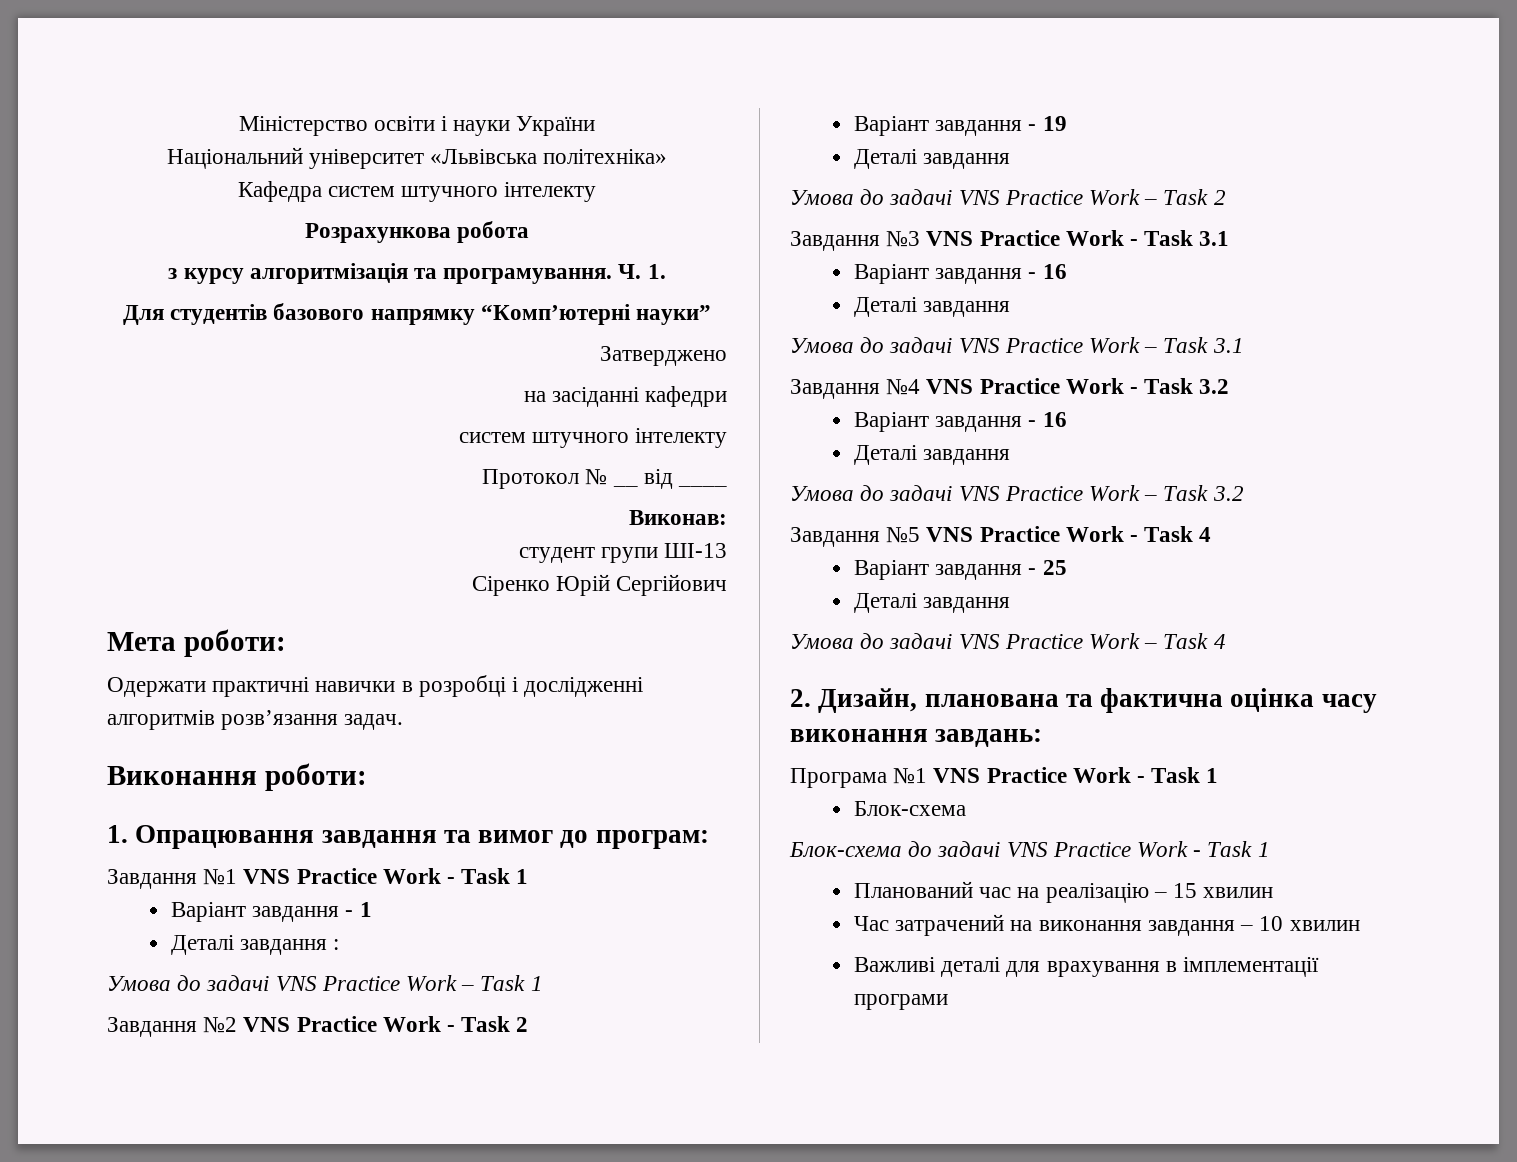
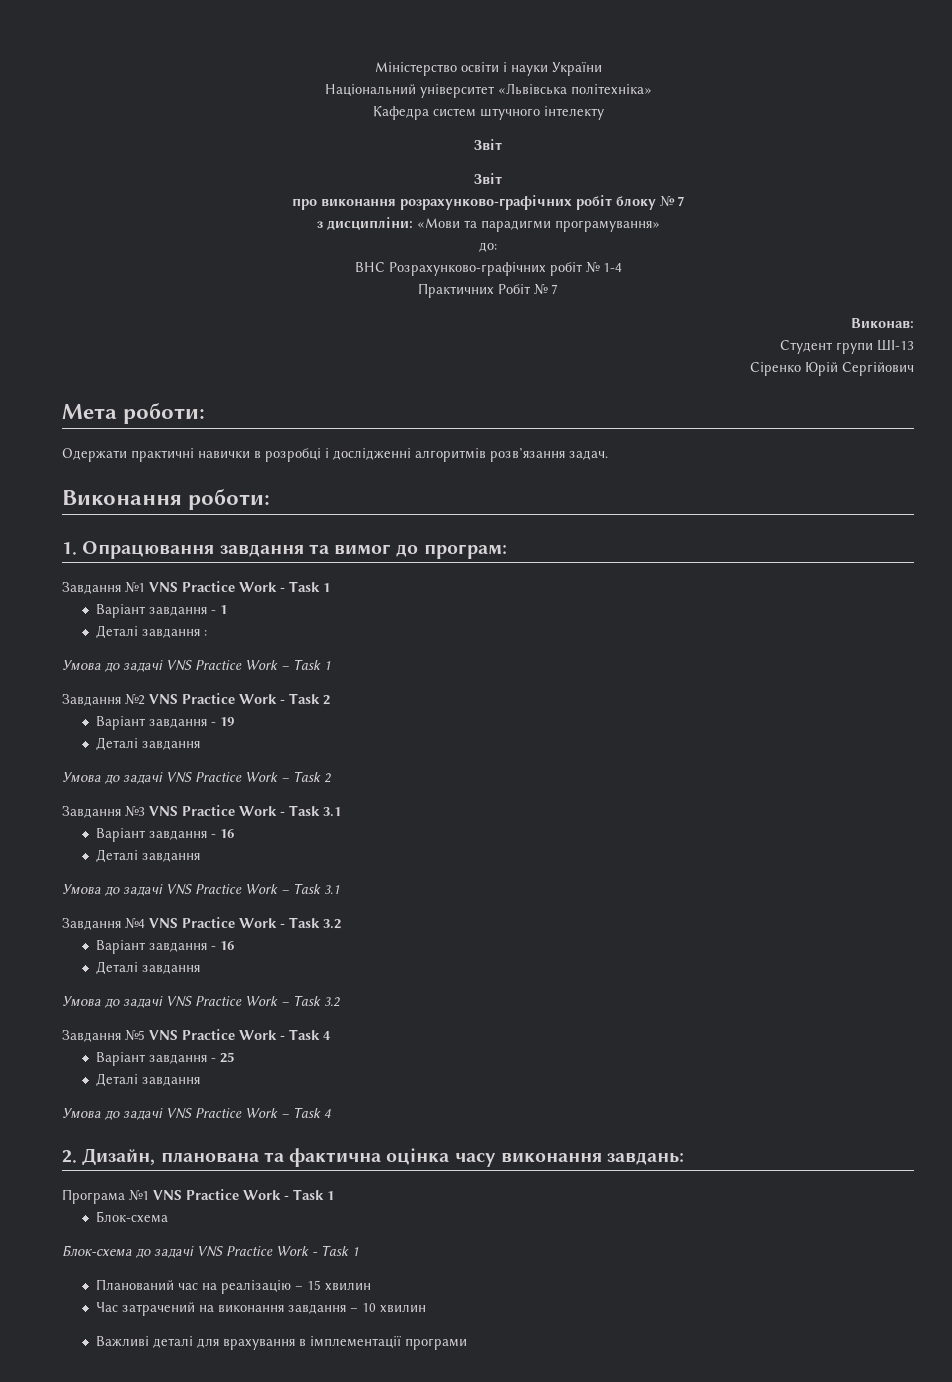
  Кафедра систем штучного інтелекту
- Розрахункова робота
- з курсу алгоритмізація та програмування. Ч. 1.
- Для студентів базового напрямку “Комп’ютерні науки”
- Затверджено
- на засіданні кафедри
- систем штучного інтелекту
- Протокол № __ від ____
+ Звіт
+ Звіт
+ про виконання розрахунково-графічних робіт блоку № 7
+ з дисципліни: «Мови та парадигми програмування»
+ до:
+ ВНС Розрахунково-графічних робіт № 1-4
+ Практичних Робіт № 7
- студент групи ШІ-13
+ Студент групи ШІ-13

